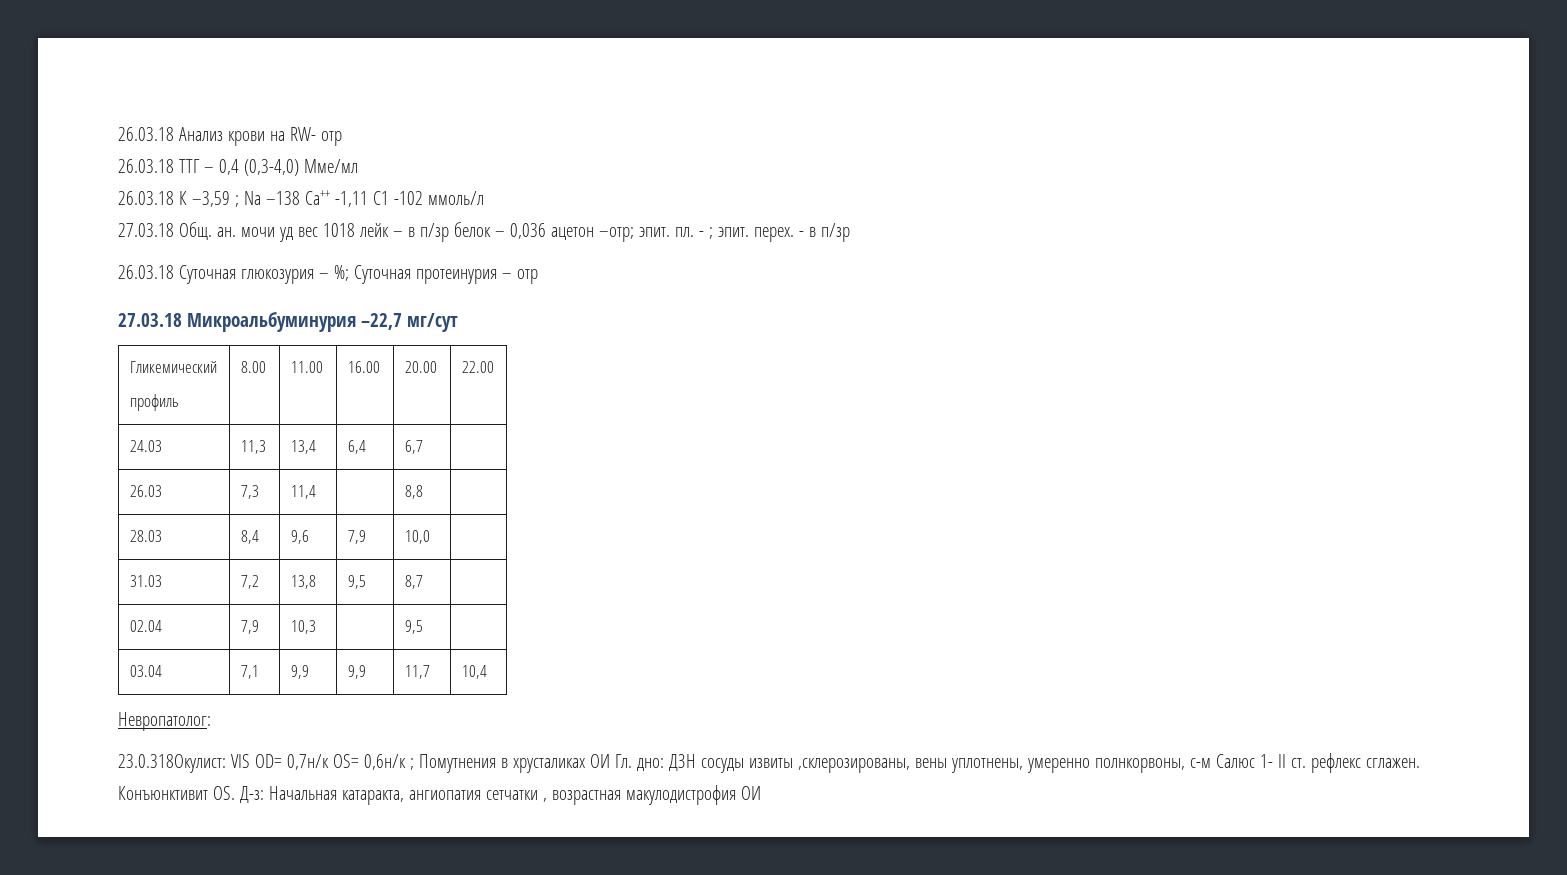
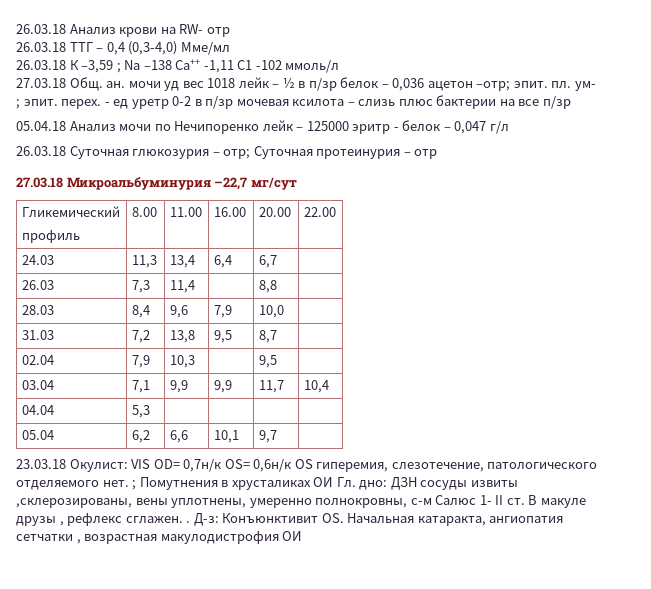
- 27.03.18 Общ. ан. мочи уд вес 1018 лейк – в п/зр белок – 0,036 ацетон –отр; эпит. пл. - ; эпит. перех. - в п/зр
+ 27.03.18 Общ. ан. мочи уд вес 1018 лейк – ½ в п/зр белок – 0,036 ацетон –отр; эпит. пл. ум- ; эпит. перех. - ед уретр 0-2 в п/зр мочевая ксилота – слизь плюс бактерии на все п/зр
+ 05.04.18 Анализ мочи по Нечипоренко лейк – 125000 эритр - белок – 0,047 г/л
- 26.03.18 Суточная глюкозурия – %; Суточная протеинурия – отр
+ 26.03.18 Суточная глюкозурия – отр; Суточная протеинурия – отр
- Невропатолог:
- 23.0.318Окулист: VIS OD= 0,7н/к OS= 0,6н/к ; Помутнения в хрусталиках ОИ Гл. дно: ДЗН сосуды извиты ,склерозированы, вены уплотнены, умеренно полнкорвоны, с-м Салюс 1- II ст. рефлекс сглажен. Конъюнктивит OS. Д-з: Начальная катаракта, ангиопатия сетчатки , возрастная макулодистрофия ОИ
+ 04.04 | 5,3 | | | |
+ 05.04 | 6,2 | 6,6 | 10,1 | 9,7 |
+ 23.03.18 Окулист: VIS OD= 0,7н/к OS= 0,6н/к OS гиперемия, слезотечение, патологического отделяемого нет. ; Помутнения в хрусталиках ОИ Гл. дно: ДЗН сосуды извиты ,склерозированы, вены уплотнены, умеренно полнокровны, с-м Салюс 1- II ст. В макуле друзы , рефлекс сглажен. . Д-з: Конъюнктивит OS. Начальная катаракта, ангиопатия сетчатки , возрастная макулодистрофия ОИ

